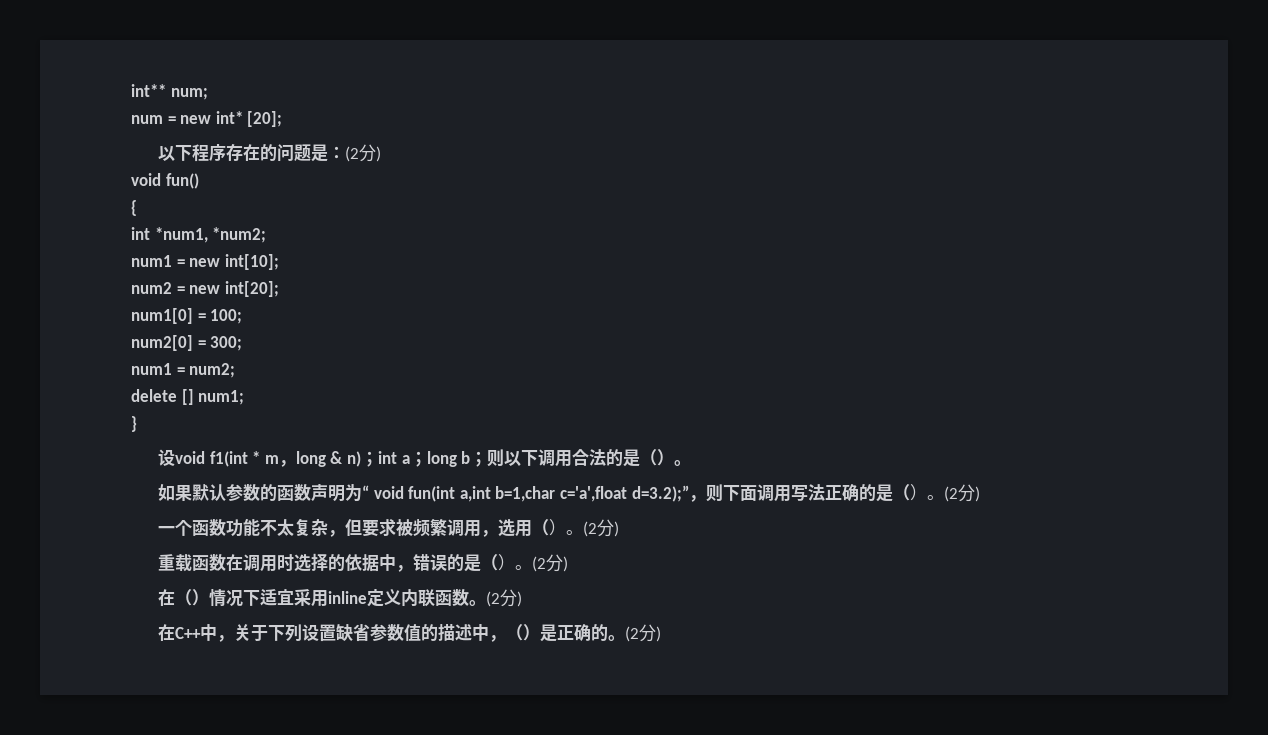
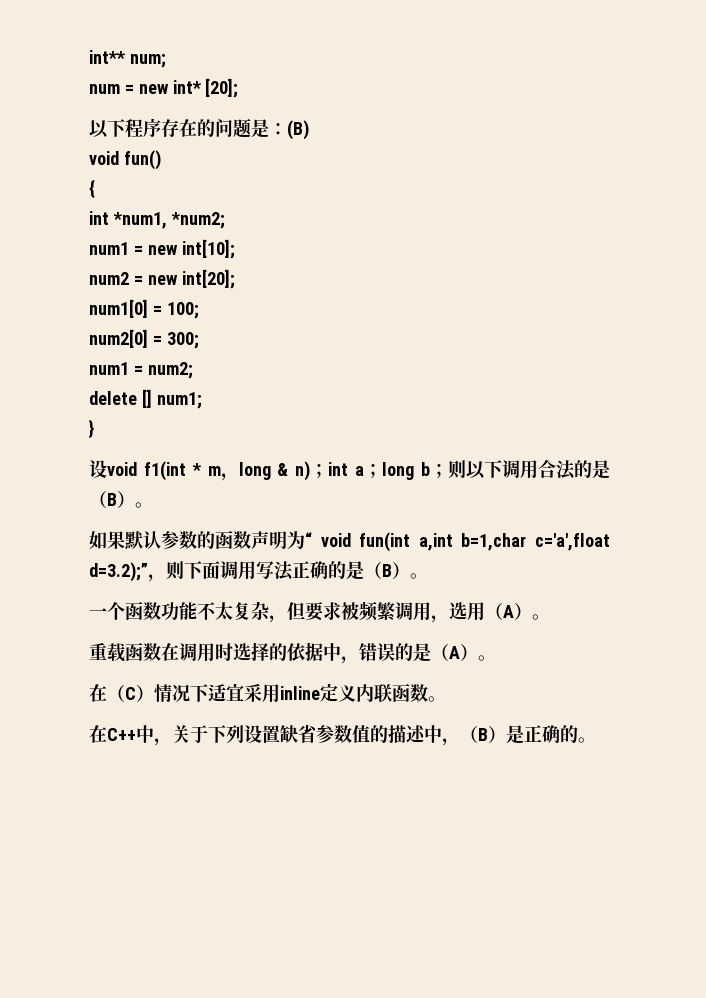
- 以下程序存在的问题是：(2分)
+ 以下程序存在的问题是：(B)
- 设void f1(int * m，long & n)；int a；long b；则以下调用合法的是（）。
+ 设void f1(int * m，long & n)；int a；long b；则以下调用合法的是（B）。
- 如果默认参数的函数声明为“ void fun(int a,int b=1,char c='a',float d=3.2);”，则下面调用写法正确的是（）。(2分)
+ 如果默认参数的函数声明为“ void fun(int a,int b=1,char c='a',float d=3.2);”，则下面调用写法正确的是（B）。
- 一个函数功能不太复杂，但要求被频繁调用，选用（）。(2分)
+ 一个函数功能不太复杂，但要求被频繁调用，选用（A）。
- 重载函数在调用时选择的依据中，错误的是（）。(2分)
+ 重载函数在调用时选择的依据中，错误的是（A）。
- 在（）情况下适宜采用inline定义内联函数。(2分)
+ 在（C）情况下适宜采用inline定义内联函数。
- 在C++中，关于下列设置缺省参数值的描述中，（）是正确的。(2分)
+ 在C++中，关于下列设置缺省参数值的描述中，（B）是正确的。

